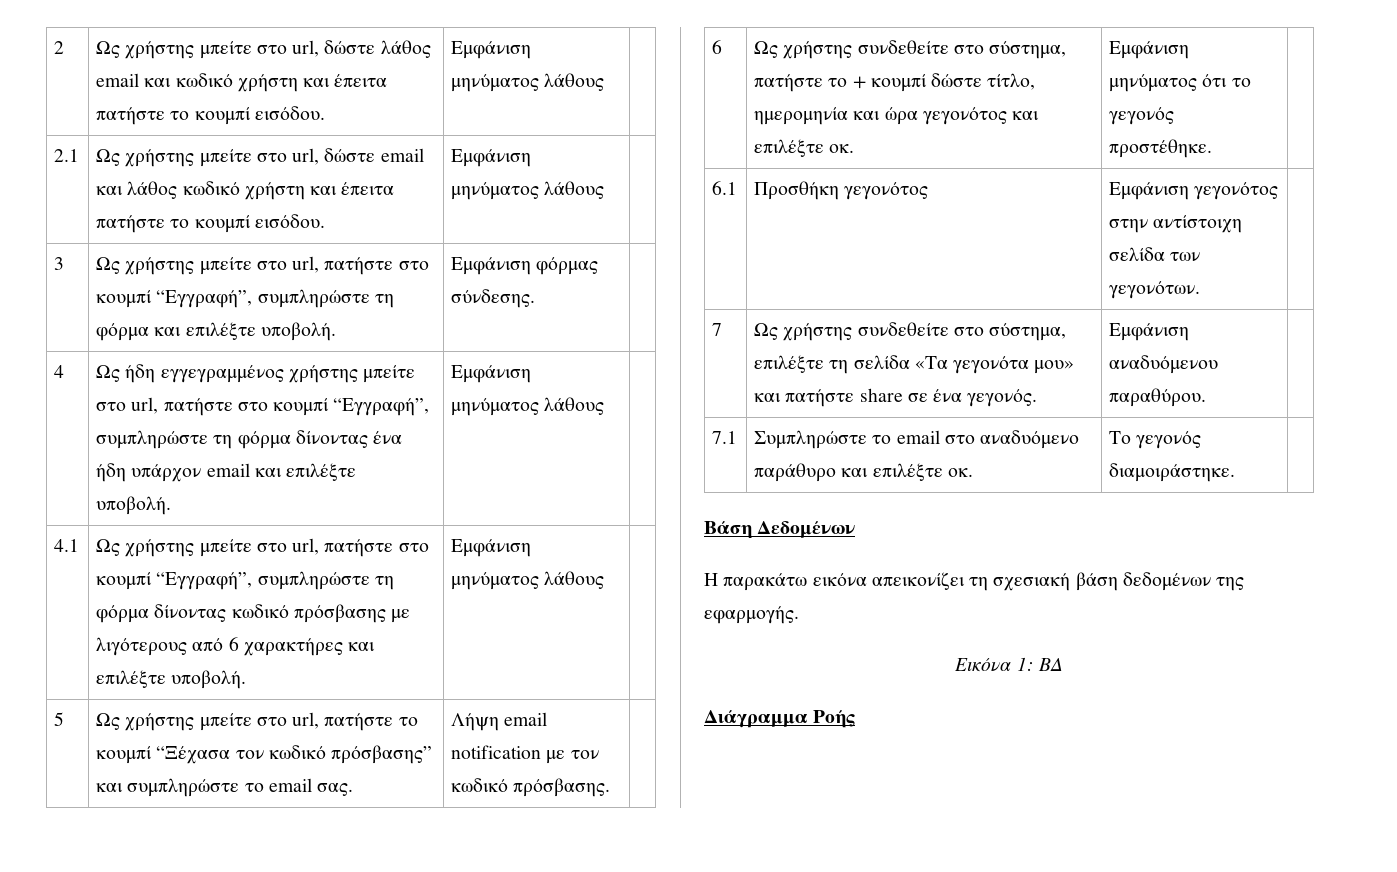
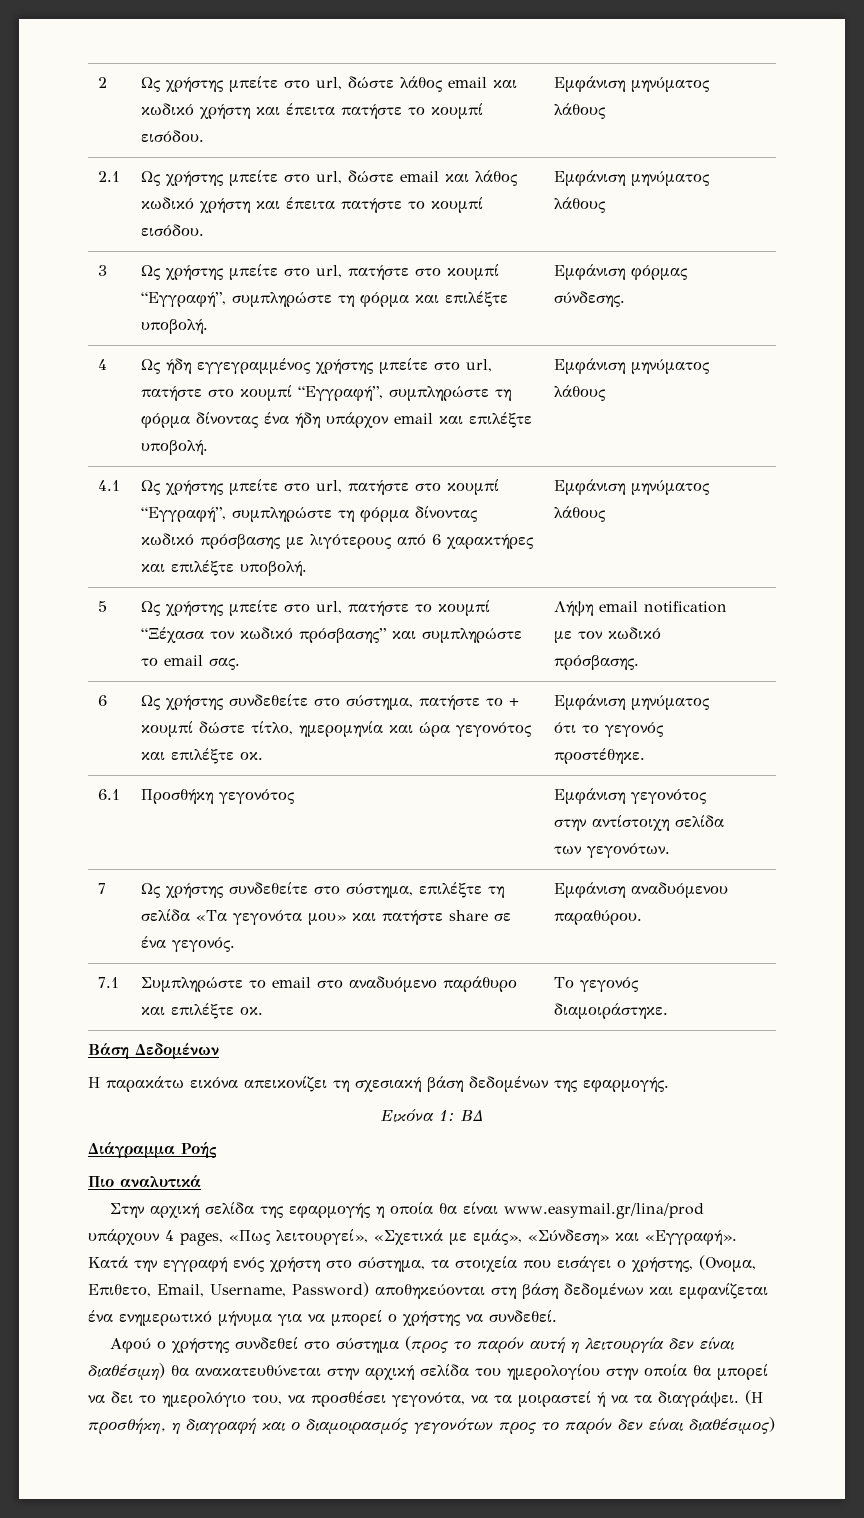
+ Πιο αναλυτικά
+ Στην αρχική σελίδα της εφαρμογής η οποία θα είναι www.easymail.gr/lina/prod υπάρχουν 4 pages, «Πως λειτουργεί», «Σχετικά με εμάς», «Σύνδεση» και «Εγγραφή». Κατά την εγγραφή ενός χρήστη στο σύστημα, τα στοιχεία που εισάγει ο χρήστης, (Ονομα, Επιθετο, Email, Username, Password) αποθηκεύονται στη βάση δεδομένων και εμφανίζεται ένα ενημερωτικό μήνυμα για να μπορεί ο χρήστης να συνδεθεί.
+ Αφού ο χρήστης συνδεθεί στο σύστημα (προς το παρόν αυτή η λειτουργία δεν είναι διαθέσιμη) θα ανακατευθύνεται στην αρχική σελίδα του ημερολογίου στην οποία θα μπορεί να δει το ημερολόγιο του, να προσθέσει γεγονότα, να τα μοιραστεί ή να τα διαγράψει. (Η προσθήκη, η διαγραφή και ο διαμοιρασμός γεγονότων προς το παρόν δεν είναι διαθέσιμος)

